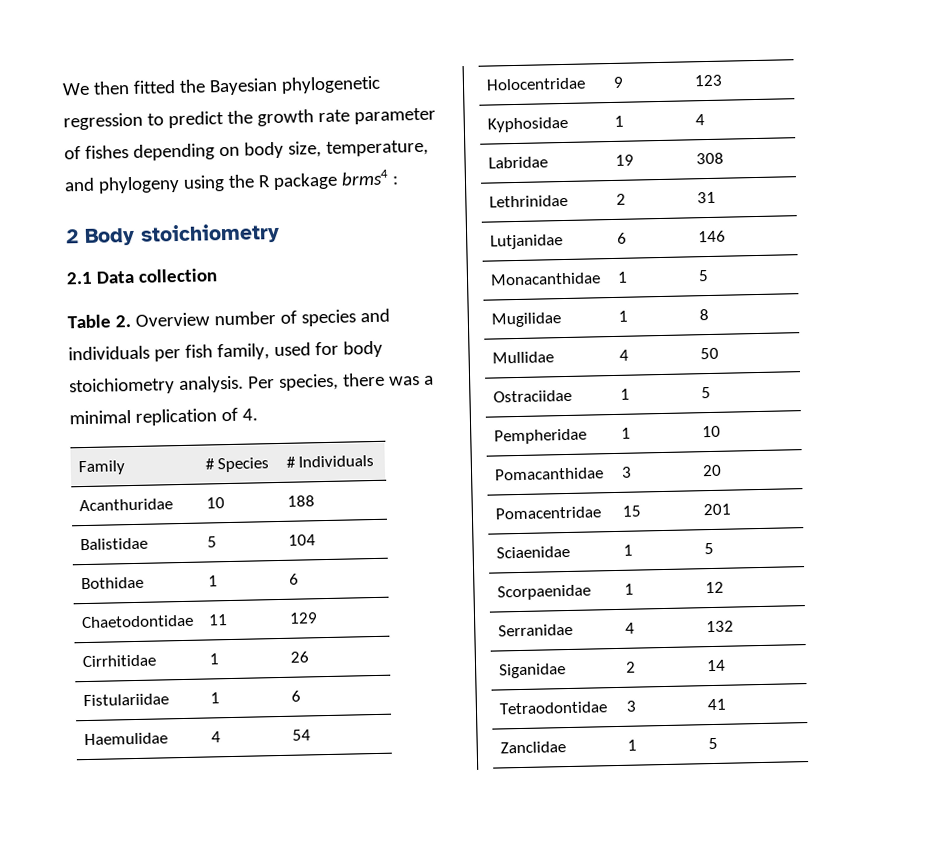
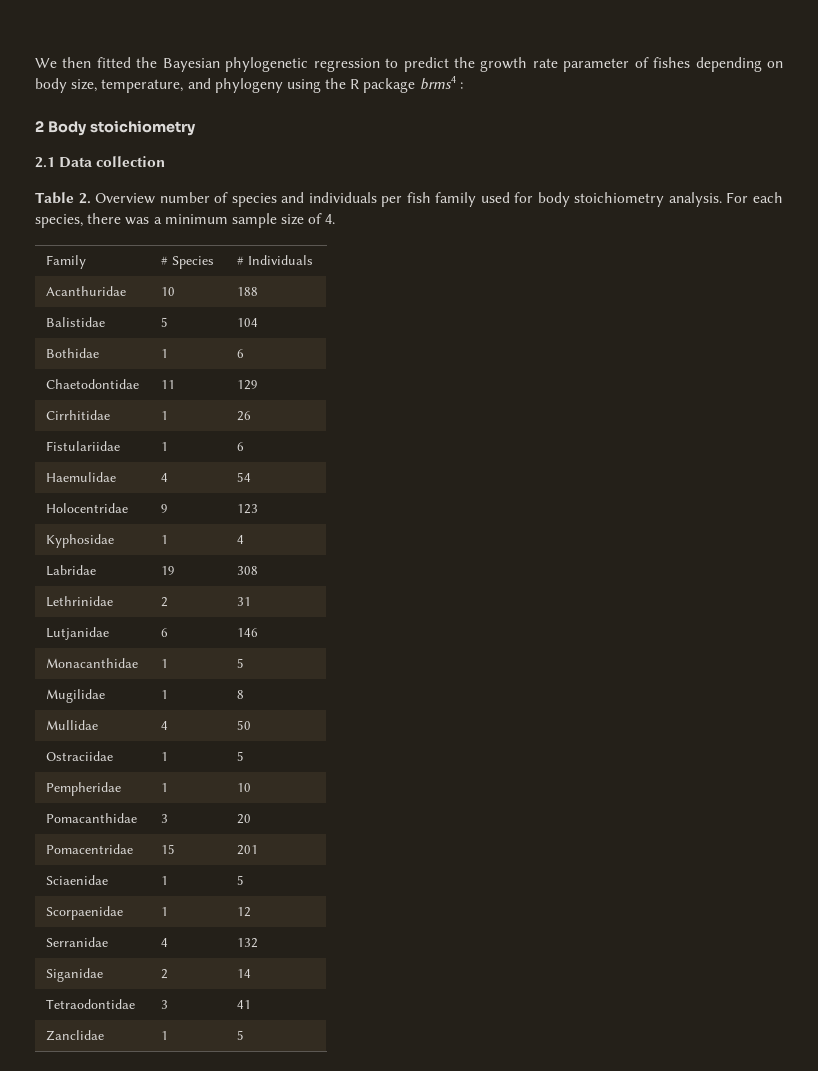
- Table 2. Overview number of species and individuals per fish family, used for body stoichiometry analysis.
+ Table 2. Overview number of species and individuals per fish family used for body stoichiometry analysis.
- Per species, there was a minimal replication of 4.
+ For each species, there was a minimum sample size of 4.

